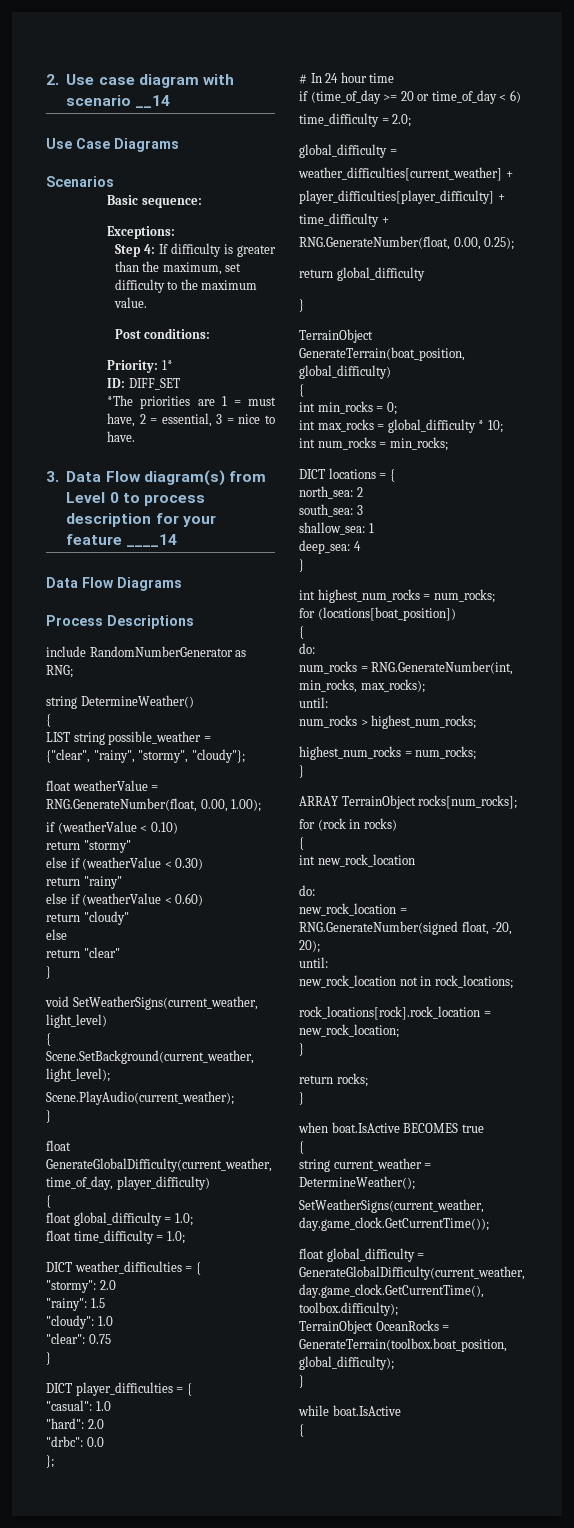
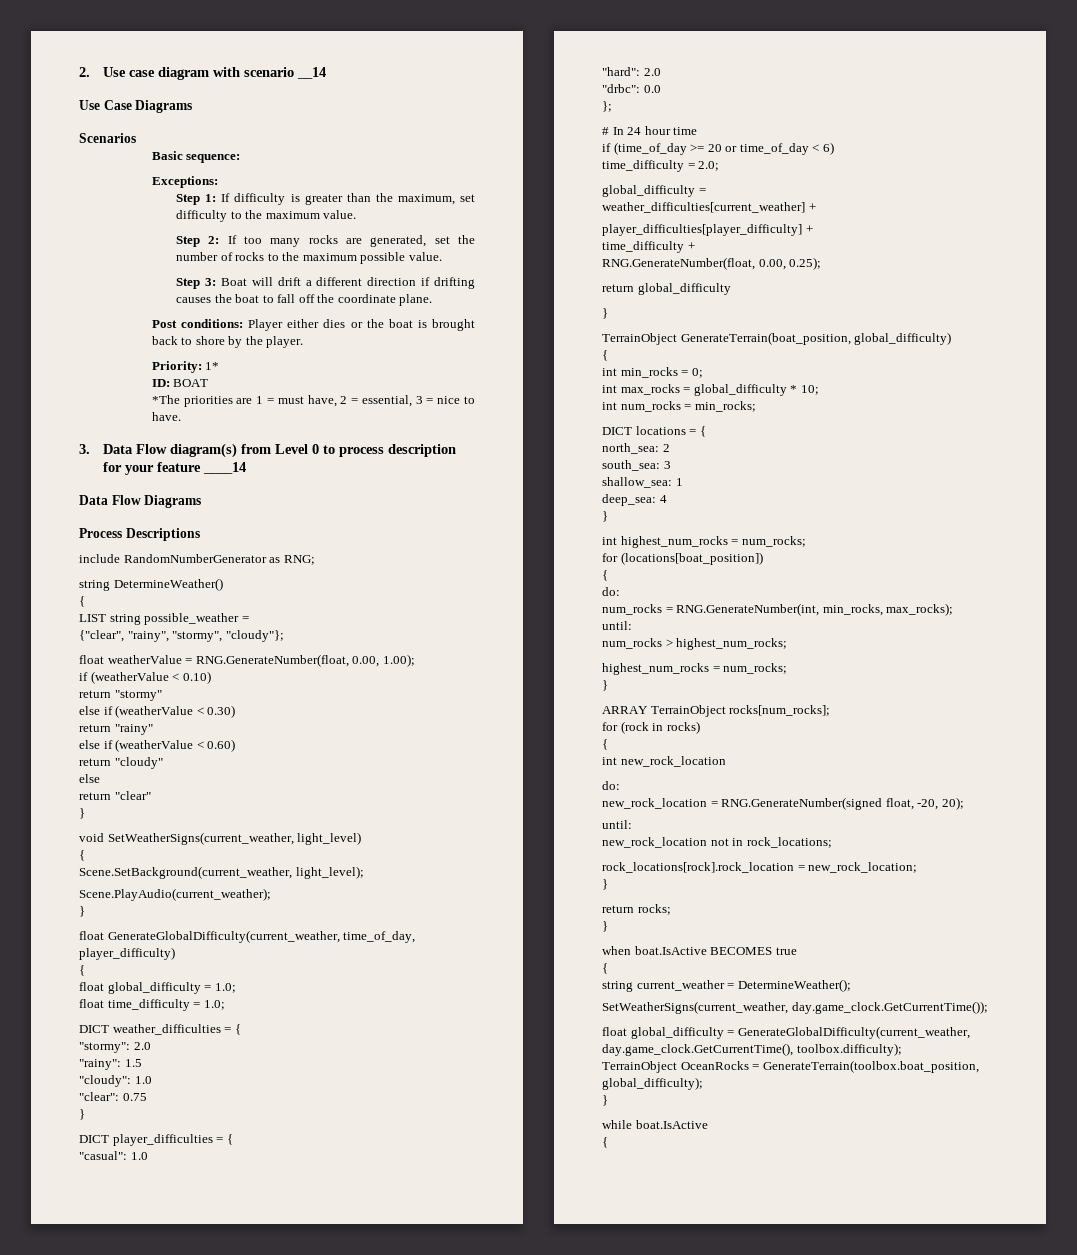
- Step 4: If difficulty is greater than the maximum, set difficulty to the maximum value.
+ Step 1: If difficulty is greater than the maximum, set difficulty to the maximum value.
- Post conditions:
+ Step 2: If too many rocks are generated, set the number of rocks to the maximum possible value.
+ Step 3: Boat will drift a different direction if drifting causes the boat to fall off the coordinate plane.
+ Post conditions: Player either dies or the boat is brought back to shore by the player.
- ID: DIFF_SET
+ ID: BOAT

